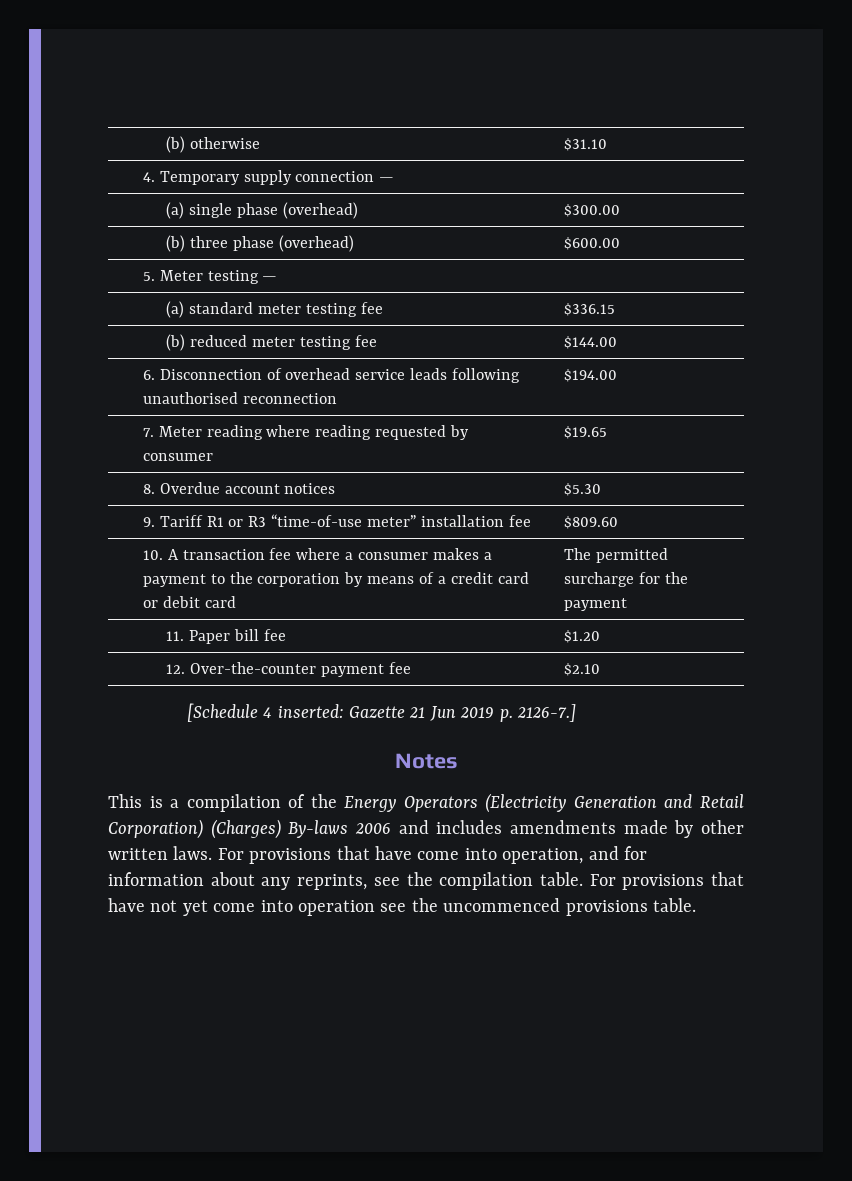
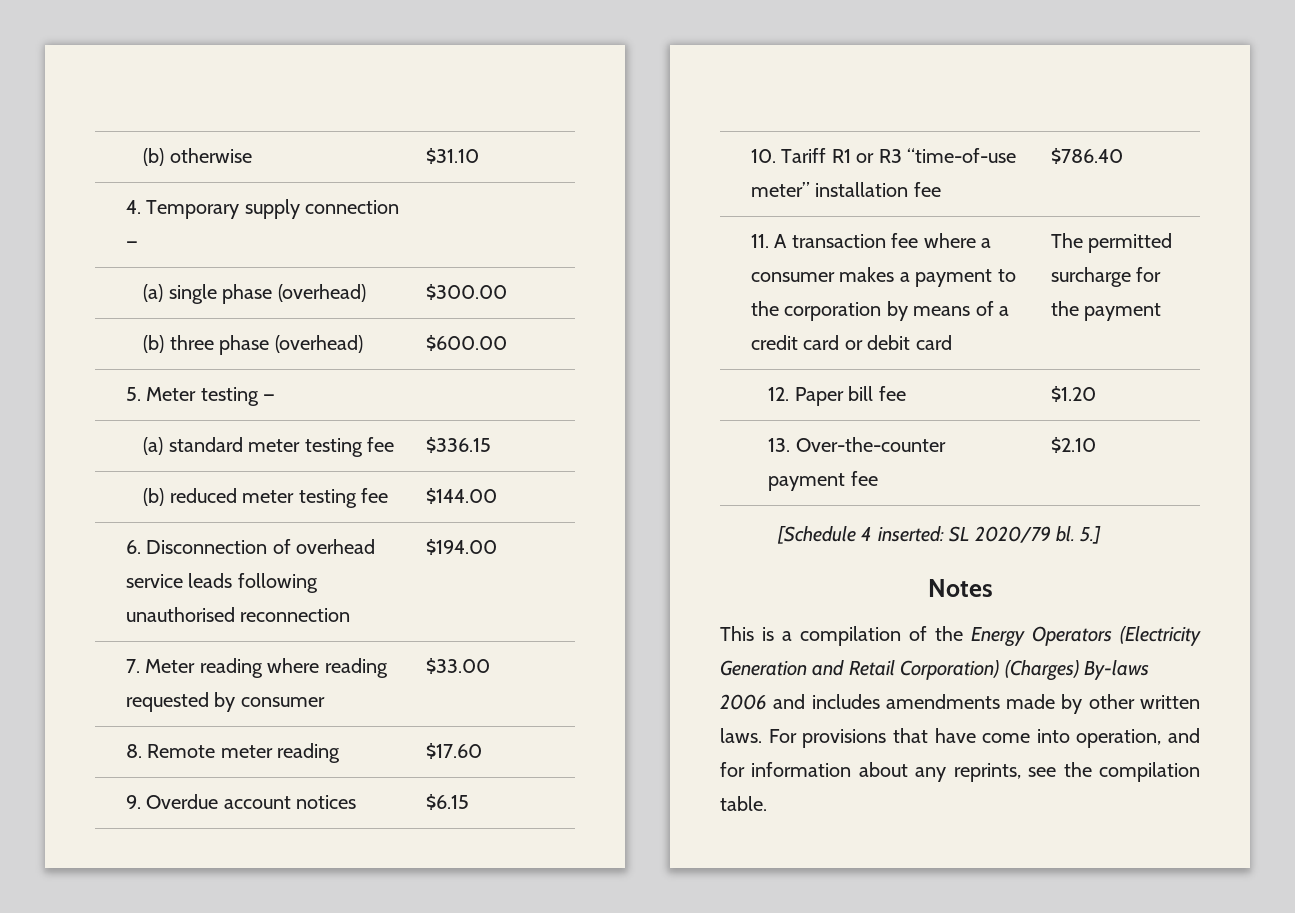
- 7. Meter reading where reading requested by consumer | $19.65
+ 7. Meter reading where reading requested by consumer | $33.00
- 8. Overdue account notices | $5.30
- 9. Tariff R1 or R3 “time-of-use meter” installation fee | $809.60
- 10. A transaction fee where a consumer makes a payment to the corporation by means of a credit card or debit card | The permitted surcharge for the payment
+ 8. Remote meter reading | $17.60
+ 9. Overdue account notices | $6.15
+ 10. Tariff R1 or R3 “time-of-use meter” installation fee | $786.40
+ 11. A transaction fee where a consumer makes a payment to the corporation by means of a credit card or debit card | The permitted surcharge for the payment
- 11. Paper bill fee | $1.20
+ 12. Paper bill fee | $1.20
- 12. Over-the-counter payment fee | $2.10
+ 13. Over-the-counter payment fee | $2.10
- [Schedule 4 inserted: Gazette 21 Jun 2019 p. 2126-7.]
+ [Schedule 4 inserted: SL 2020/79 bl. 5.]
- For provisions that have not yet come into operation see the uncommenced provisions table.

